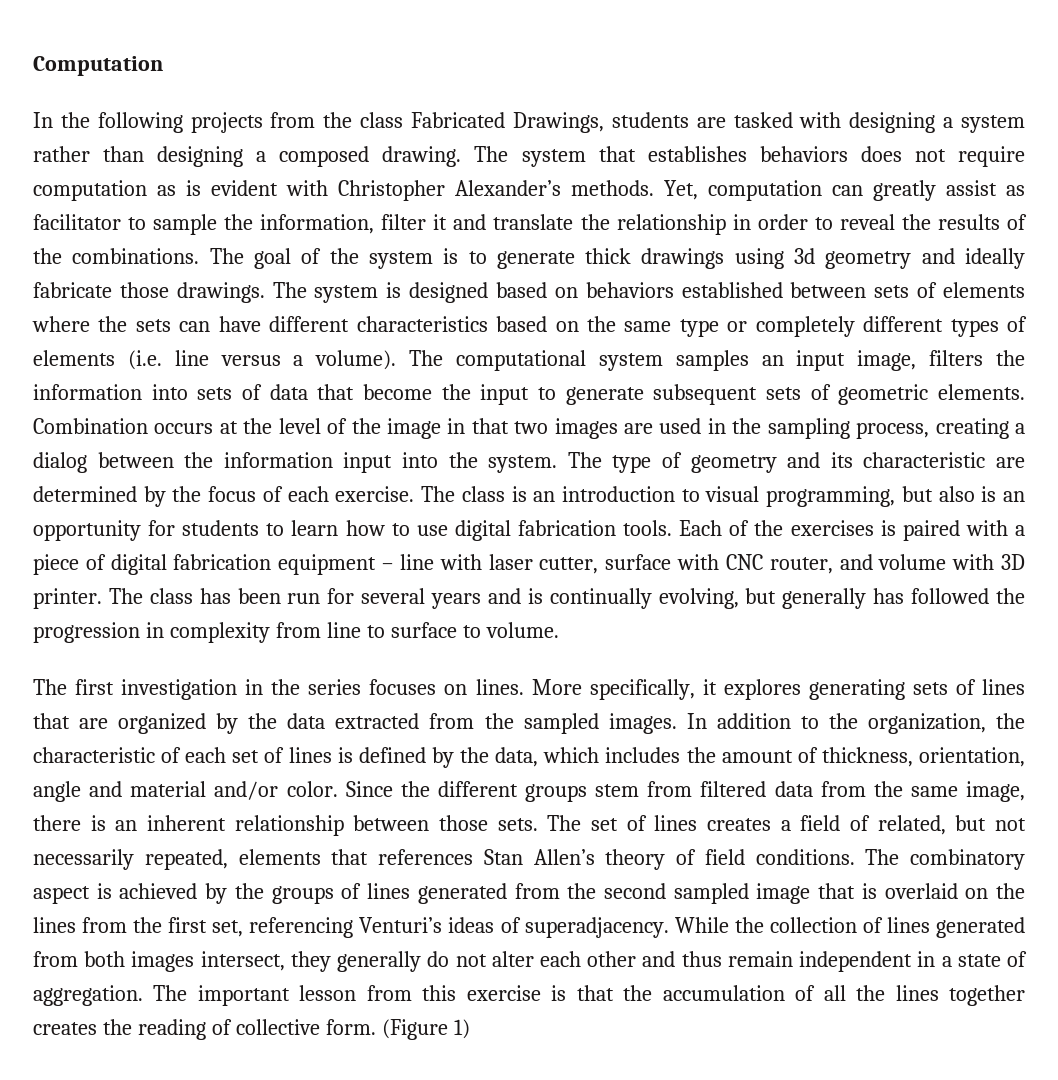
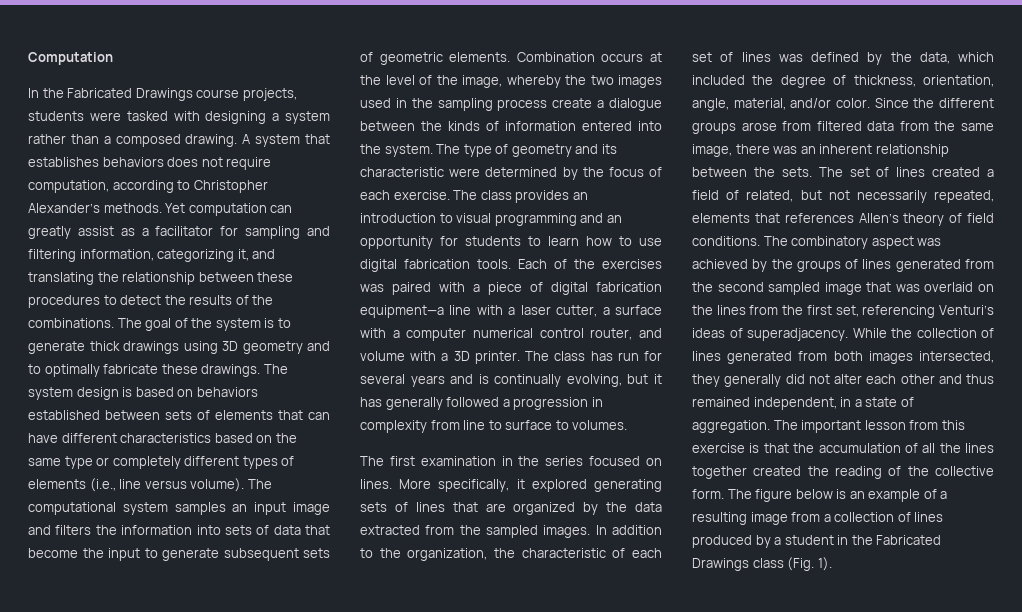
- In the following projects from the class Fabricated Drawings, students are tasked with designing a system rather than designing a composed drawing.
+ In the Fabricated Drawings course projects, students were tasked with designing a system rather than a composed drawing.
- The system that establishes behaviors does not require computation as is evident with Christopher Alexander’s methods.
+ A system that establishes behaviors does not require computation, according to Christopher Alexander’s methods.
- Yet, computation can greatly assist as facilitator to sample the information, filter it and translate the relationship in order to reveal the results of the combinations.
+ Yet computation can greatly assist as a facilitator for sampling and filtering information, categorizing it, and translating the relationship between these procedures to detect the results of the combinations.
- The goal of the system is to generate thick drawings using 3d geometry and ideally fabricate those drawings.
+ The goal of the system is to generate thick drawings using 3D geometry and to optimally fabricate these drawings.
- The system is designed based on behaviors established between sets of elements where the sets can have different characteristics based on the same type or completely different types of elements (i.e. line versus a volume).
+ The system design is based on behaviors established between sets of elements that can have different characteristics based on the same type or completely different types of elements (i.e., line versus volume).
- The computational system samples an input image, filters the information into sets of data that become the input to generate subsequent sets of geometric elements.
+ The computational system samples an input image and filters the information into sets of data that become the input to generate subsequent sets of geometric elements.
- Combination occurs at the level of the image in that two images are used in the sampling process, creating a dialog between the information input into the system.
+ Combination occurs at the level of the image, whereby the two images used in the sampling process create a dialogue between the kinds of information entered into the system.
- The type of geometry and its characteristic are determined by the focus of each exercise.
+ The type of geometry and its characteristic were determined by the focus of each exercise.
- The class is an introduction to visual programming, but also is an opportunity for students to learn how to use digital fabrication tools.
+ The class provides an introduction to visual programming and an opportunity for students to learn how to use digital fabrication tools.
- Each of the exercises is paired with a piece of digital fabrication equipment – line with laser cutter, surface with CNC router, and volume with 3D printer.
+ Each of the exercises was paired with a piece of digital fabrication equipment—a line with a laser cutter, a surface with a computer numerical control router, and volume with a 3D printer.
- The class has been run for several years and is continually evolving, but generally has followed the progression in complexity from line to surface to volume.
+ The class has run for several years and is continually evolving, but it has generally followed a progression in complexity from line to surface to volumes.
- The first investigation in the series focuses on lines.
+ The first examination in the series focused on lines.
- More specifically, it explores generating sets of lines that are organized by the data extracted from the sampled images.
+ More specifically, it explored generating sets of lines that are organized by the data extracted from the sampled images.
- In addition to the organization, the characteristic of each set of lines is defined by the data, which includes the amount of thickness, orientation, angle and material and/or color.
+ In addition to the organization, the characteristic of each set of lines was defined by the data, which included the degree of thickness, orientation, angle, material, and/or color.
- Since the different groups stem from filtered data from the same image, there is an inherent relationship between those sets.
+ Since the different groups arose from filtered data from the same image, there was an inherent relationship between the sets.
- The set of lines creates a field of related, but not necessarily repeated, elements that references Stan Allen’s theory of field conditions.
+ The set of lines created a field of related, but not necessarily repeated, elements that references Allen’s theory of field conditions.
- The combinatory aspect is achieved by the groups of lines generated from the second sampled image that is overlaid on the lines from the first set, referencing Venturi’s ideas of superadjacency.
+ The combinatory aspect was achieved by the groups of lines generated from the second sampled image that was overlaid on the lines from the first set, referencing Venturi’s ideas of superadjacency.
- While the collection of lines generated from both images intersect, they generally do not alter each other and thus remain independent in a state of aggregation.
+ While the collection of lines generated from both images intersected, they generally did not alter each other and thus remained independent, in a state of aggregation.
- The important lesson from this exercise is that the accumulation of all the lines together creates the reading of collective form.
+ The important lesson from this exercise is that the accumulation of all the lines together created the reading of the collective form.
- (Figure 1)
+ The figure below is an example of a resulting image from a collection of lines produced by a student in the Fabricated Drawings class (Fig. 1).

